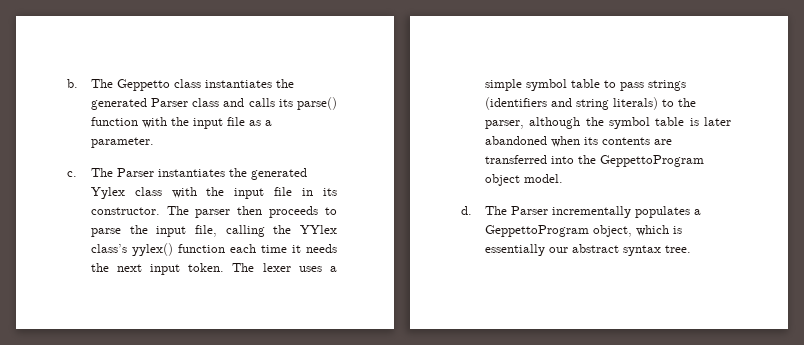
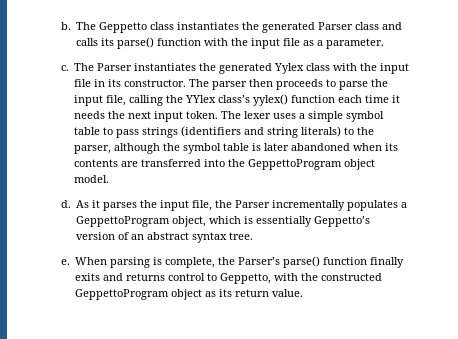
- The Parser incrementally populates a GeppettoProgram object, which is essentially our abstract syntax tree.
+ As it parses the input file, the Parser incrementally populates a GeppettoProgram object, which is essentially Geppetto’s version of an abstract syntax tree.
+ e. When parsing is complete, the Parser’s parse() function finally exits and returns control to Geppetto, with the constructed GeppettoProgram object as its return value.

